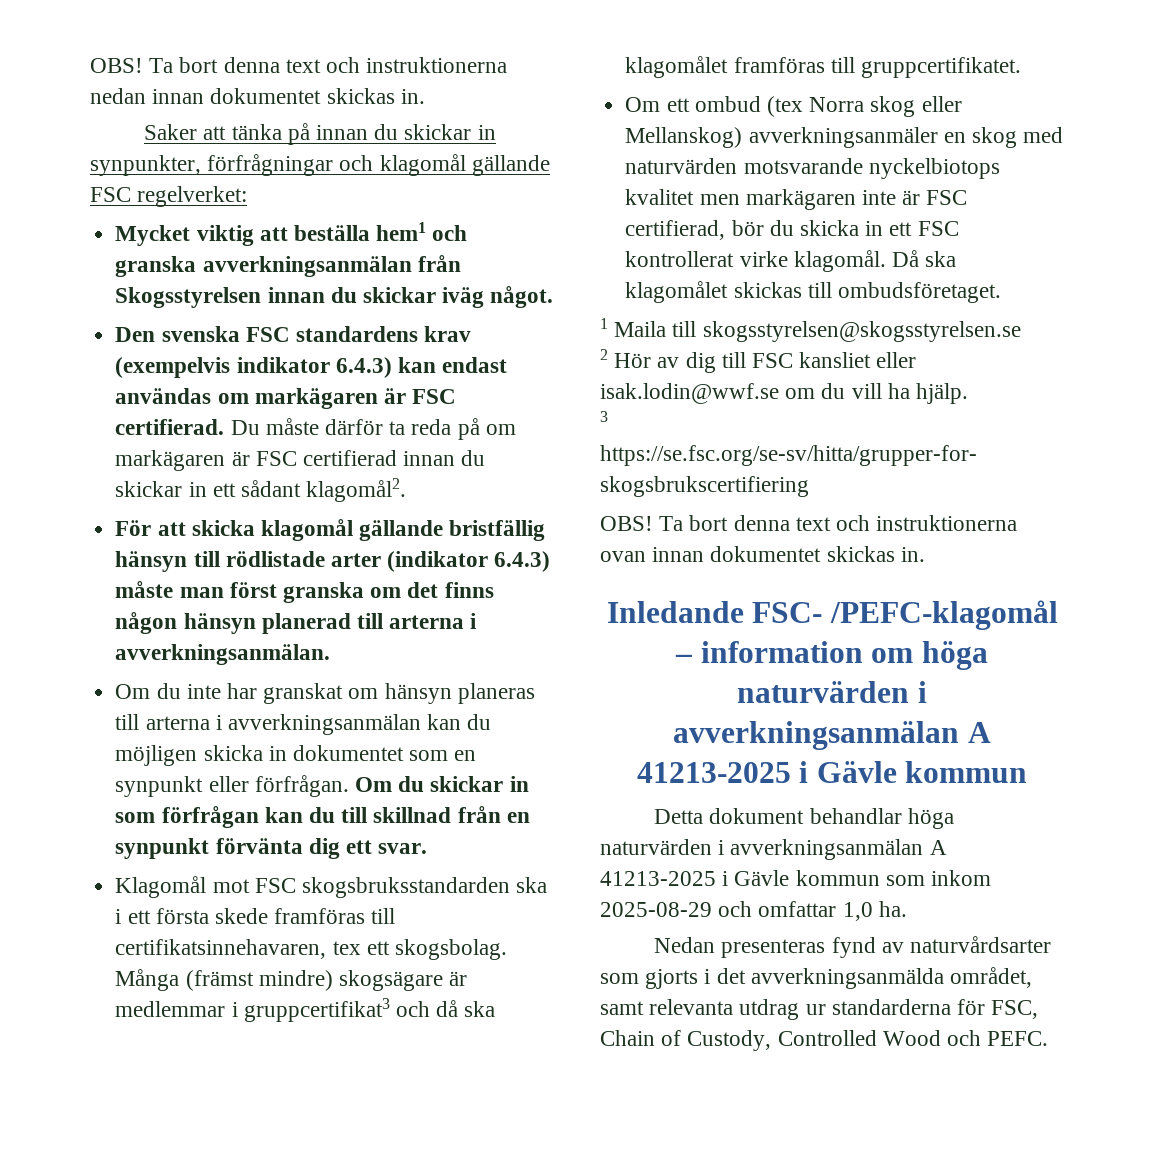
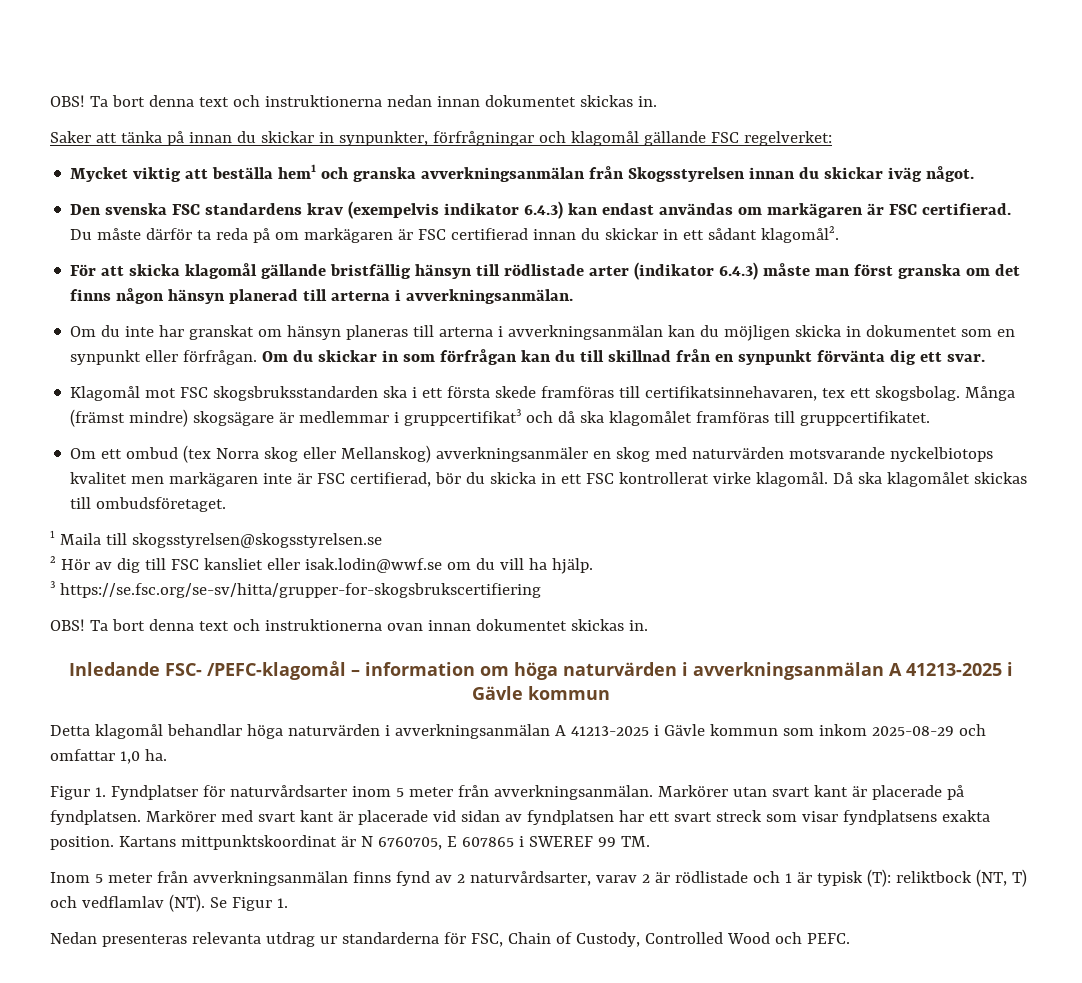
- Detta dokument behandlar höga naturvärden i avverkningsanmälan A 41213-2025 i Gävle kommun som inkom 2025-08-29 och omfattar 1,0 ha.
+ Detta klagomål behandlar höga naturvärden i avverkningsanmälan A 41213-2025 i Gävle kommun som inkom 2025-08-29 och omfattar 1,0 ha.
- Nedan presenteras fynd av naturvårdsarter som gjorts i det avverkningsanmälda området, samt relevanta utdrag ur standarderna för FSC, Chain of Custody, Controlled Wood och PEFC.
+ Figur 1. Fyndplatser för naturvårdsarter inom 5 meter från avverkningsanmälan. Markörer utan svart kant är placerade på fyndplatsen. Markörer med svart kant är placerade vid sidan av fyndplatsen har ett svart streck som visar fyndplatsens exakta position. Kartans mittpunktskoordinat är N 6760705, E 607865 i SWEREF 99 TM.
+ Inom 5 meter från avverkningsanmälan finns fynd av 2 naturvårdsarter, varav 2 är rödlistade och 1 är typisk (T): reliktbock (NT, T) och vedflamlav (NT). Se Figur 1.
+ Nedan presenteras relevanta utdrag ur standarderna för FSC, Chain of Custody, Controlled Wood och PEFC.

